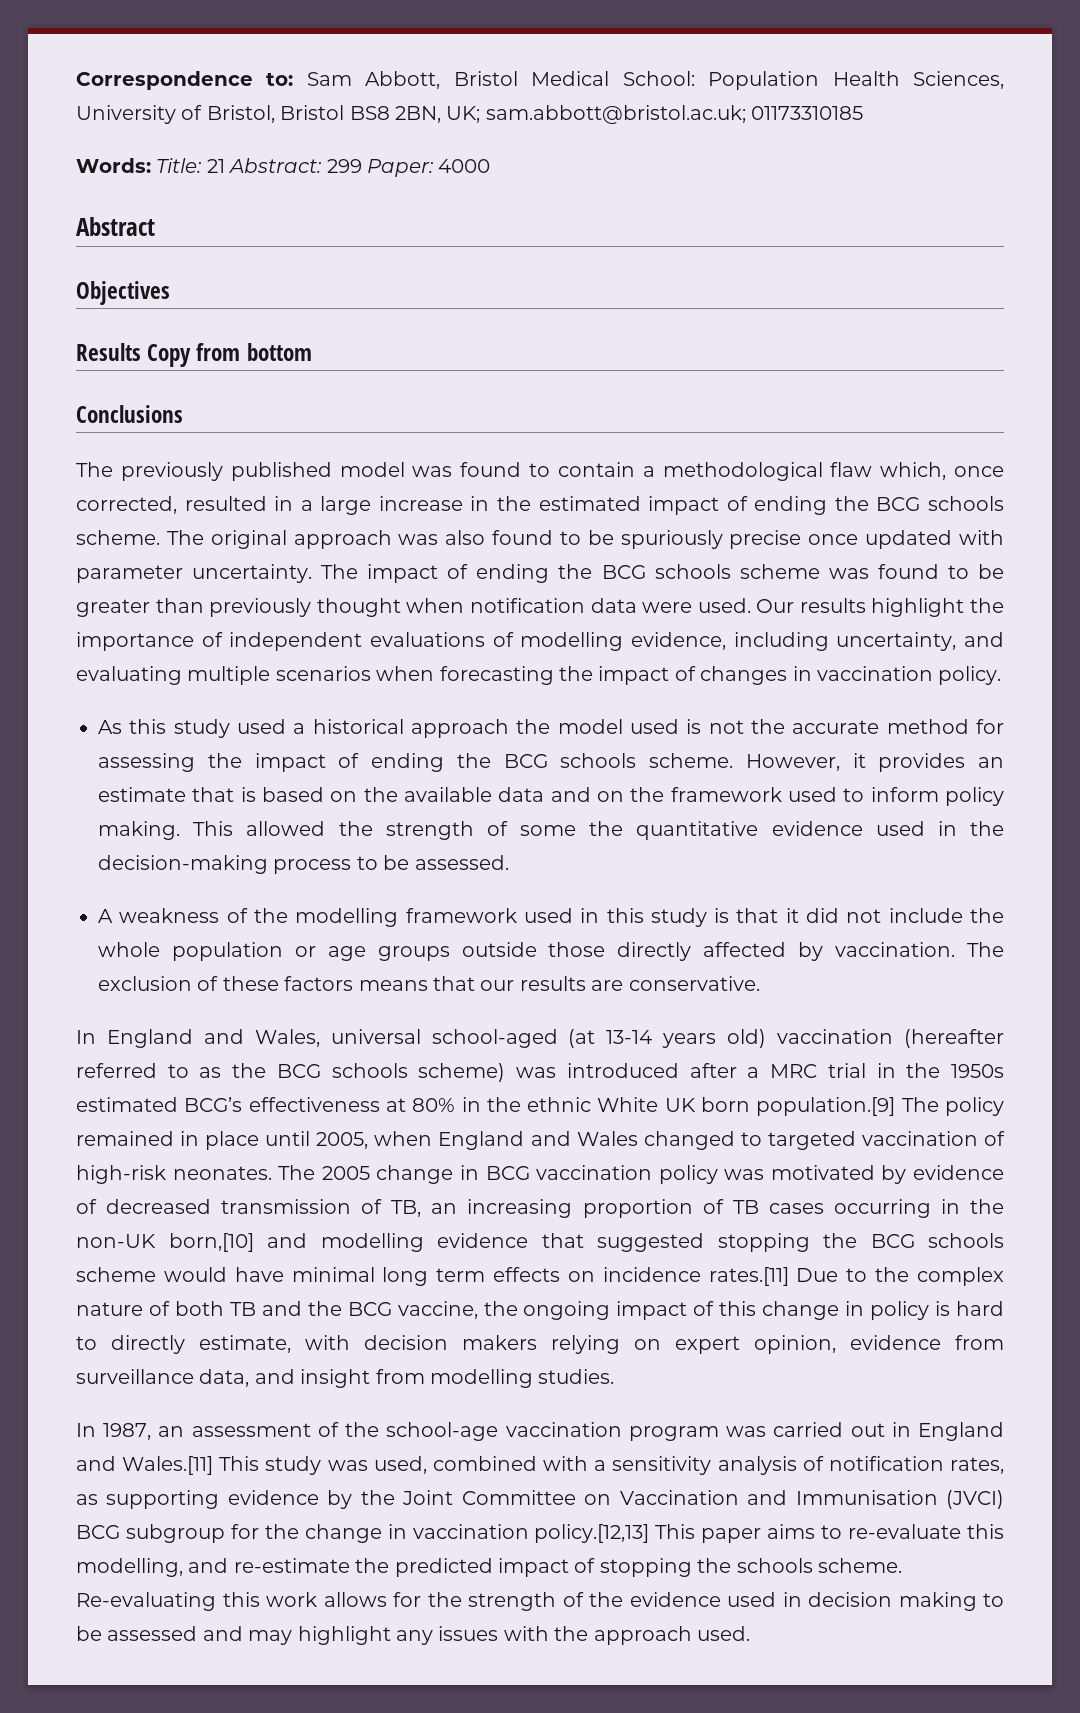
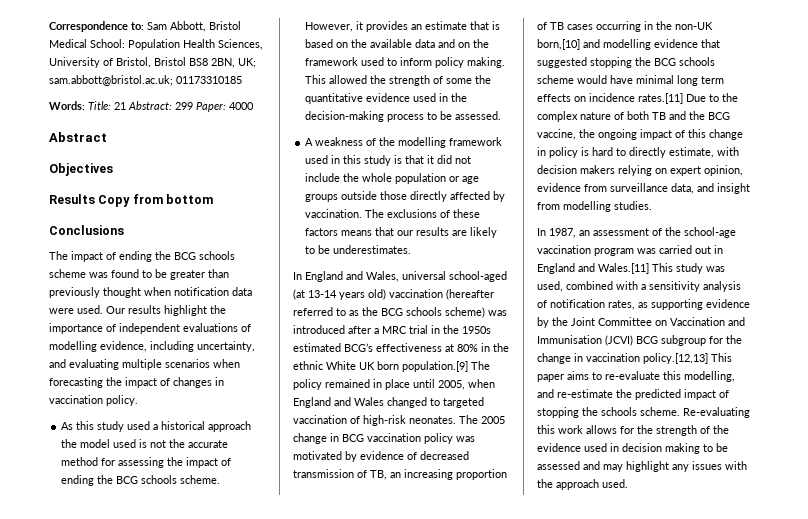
- The previously published model was found to contain a methodological flaw which, once corrected, resulted in a large increase in the estimated impact of ending the BCG schools scheme. The original approach was also found to be spuriously precise once updated with parameter uncertainty. The impact of ending the BCG schools scheme was found to be greater than previously thought when notification data were used.
+ The impact of ending the BCG schools scheme was found to be greater than previously thought when notification data were used.
- The exclusion of these factors means that our results are conservative.
+ The exclusions of these factors means that our results are likely to be underestimates.
- In 1987, an assessment of the school-age vaccination program was carried out in England and Wales.[11] This study was used, combined with a sensitivity analysis of notification rates, as supporting evidence by the Joint Committee on Vaccination and Immunisation (JVCI) BCG subgroup for the change in vaccination policy.[12,13] This paper aims to re-evaluate this modelling, and re-estimate the predicted impact of stopping the schools scheme.
+ In 1987, an assessment of the school-age vaccination program was carried out in England and Wales.[11] This study was used, combined with a sensitivity analysis of notification rates, as supporting evidence by the Joint Committee on Vaccination and Immunisation (JCVI) BCG subgroup for the change in vaccination policy.[12,13] This paper aims to re-evaluate this modelling, and re-estimate the predicted impact of stopping the schools scheme.

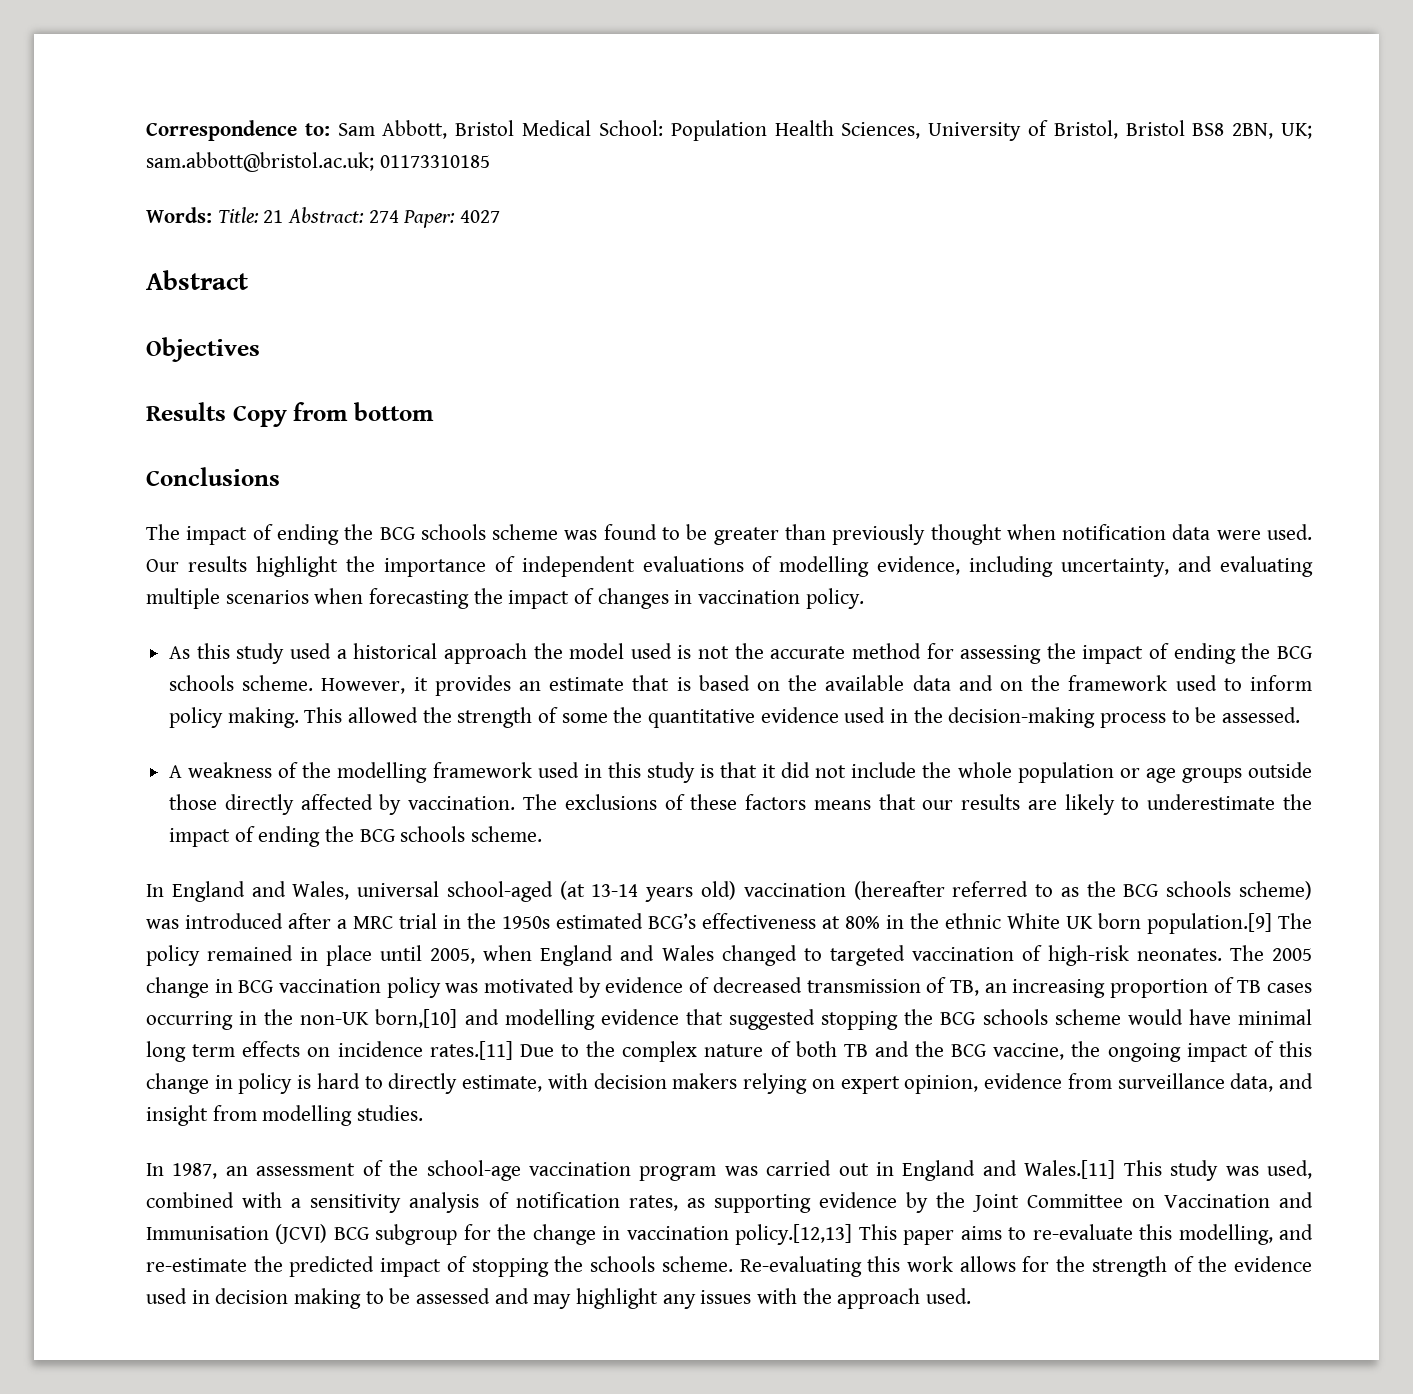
- Words: Title: 21 Abstract: 299 Paper: 4000
+ Words: Title: 21 Abstract: 274 Paper: 4027
- The exclusions of these factors means that our results are likely to be underestimates.
+ The exclusions of these factors means that our results are likely to underestimate the impact of ending the BCG schools scheme.

